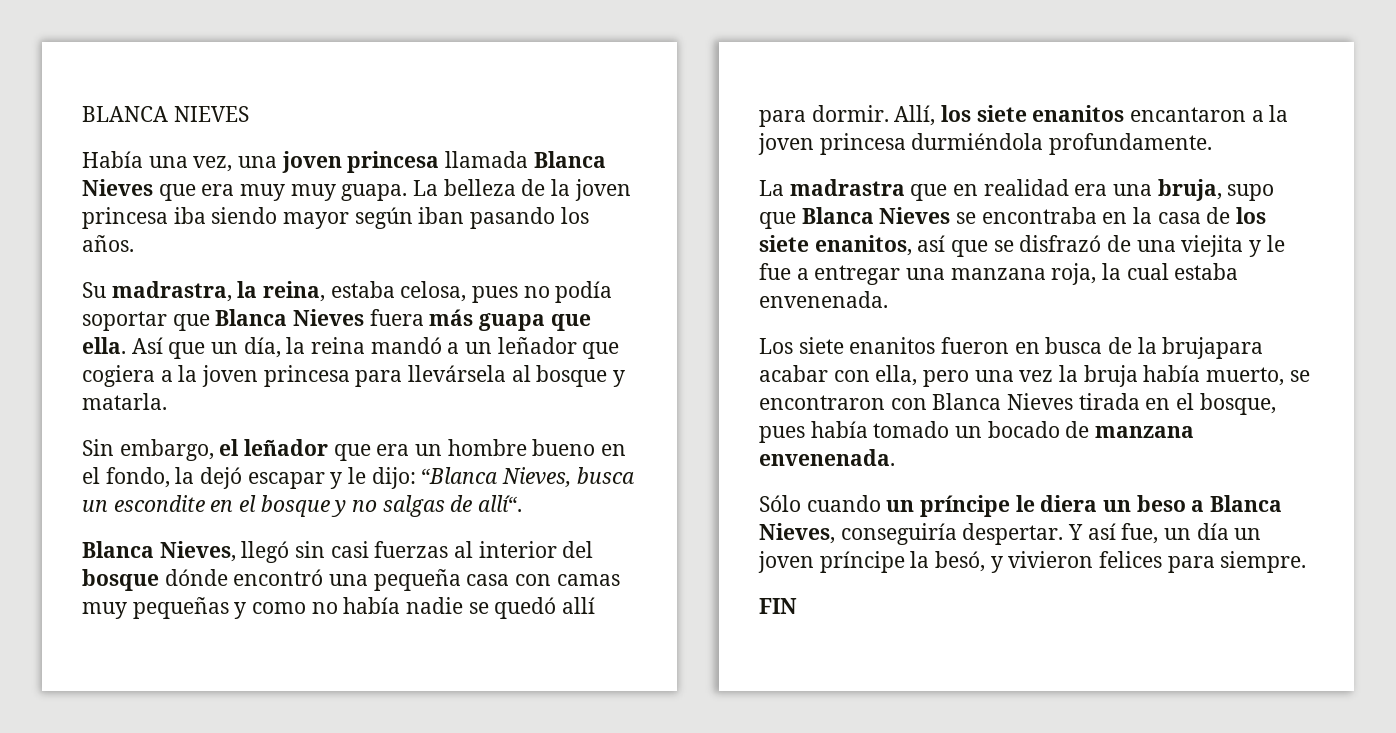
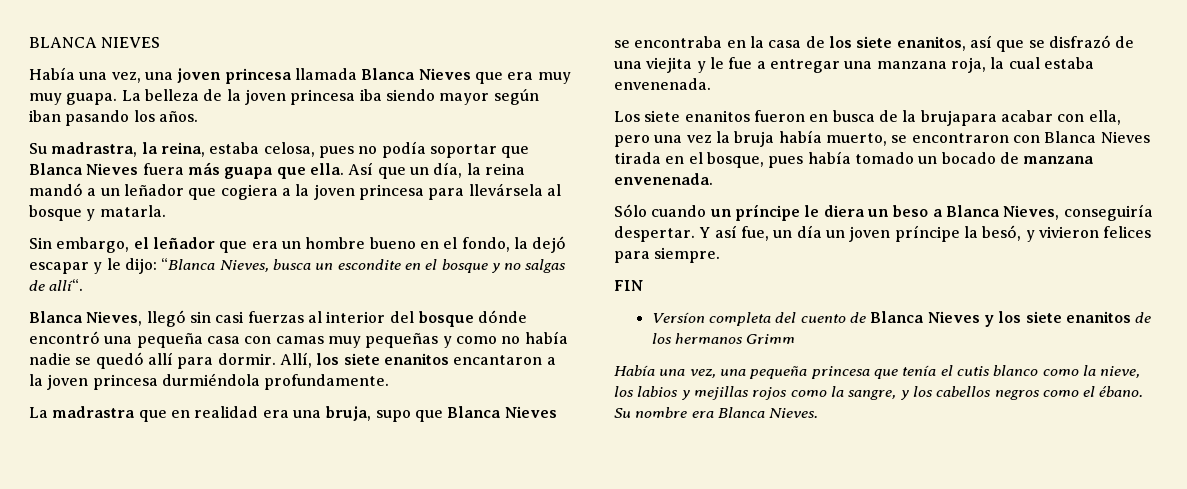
+ Versíon completa del cuento de Blanca Nieves y los siete enanitos de los hermanos Grimm
+ Había una vez, una pequeña princesa que tenía el cutis blanco como la nieve, los labios y mejillas rojos como la sangre, y los cabellos negros como el ébano. Su nombre era Blanca Nieves.

